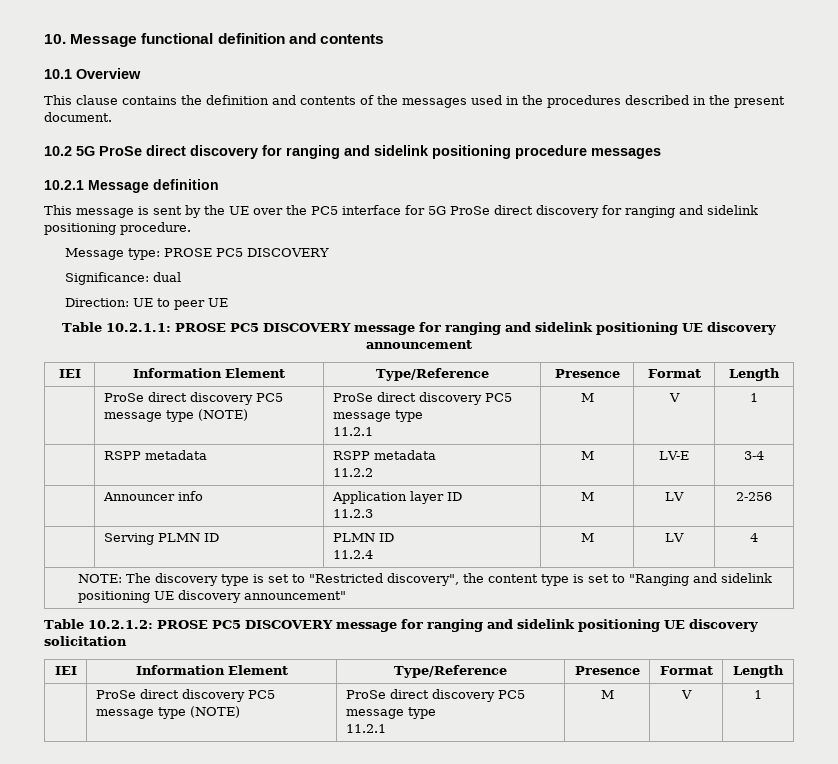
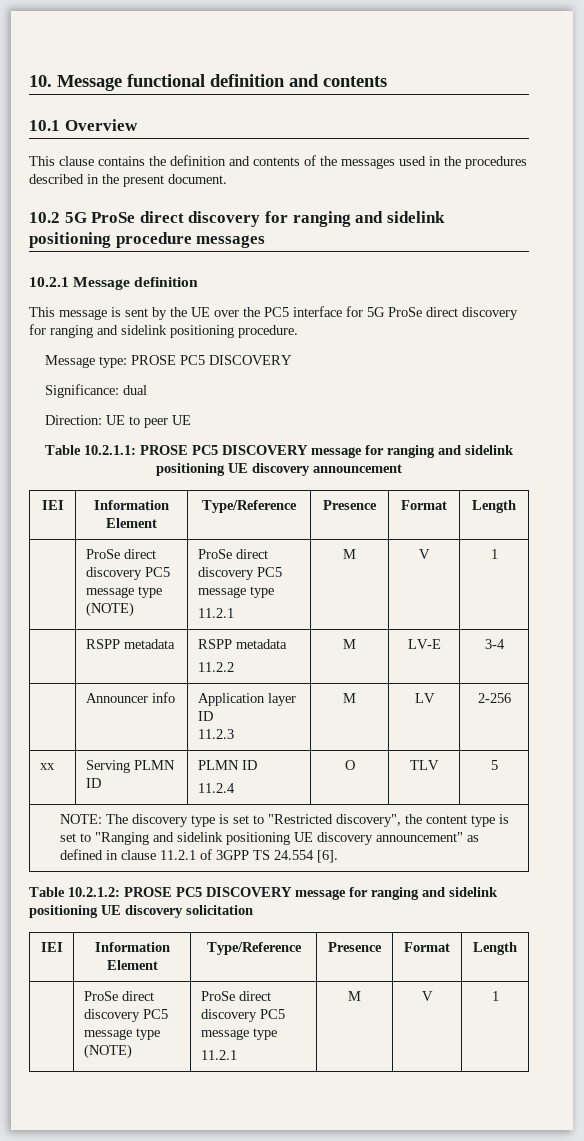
- | Serving PLMN ID | PLMN ID
- 11.2.4 | M | LV | 4
+ xx | Serving PLMN ID | PLMN ID
+ 11.2.4 | O | TLV | 5
- NOTE: The discovery type is set to "Restricted discovery", the content type is set to "Ranging and sidelink positioning UE discovery announcement"
+ NOTE: The discovery type is set to "Restricted discovery", the content type is set to "Ranging and sidelink positioning UE discovery announcement" as defined in clause 11.2.1 of 3GPP TS 24.554 [6].

